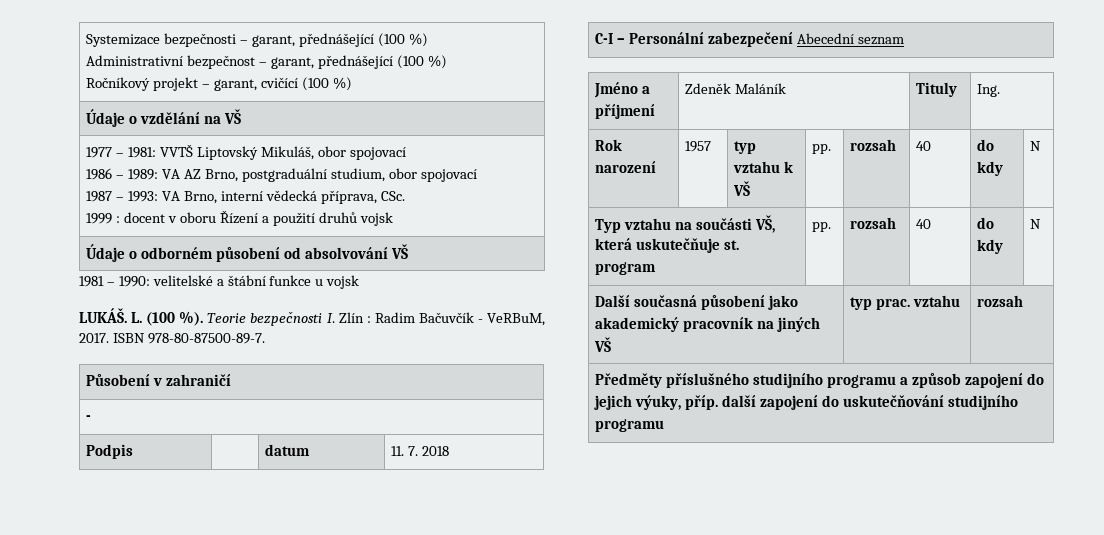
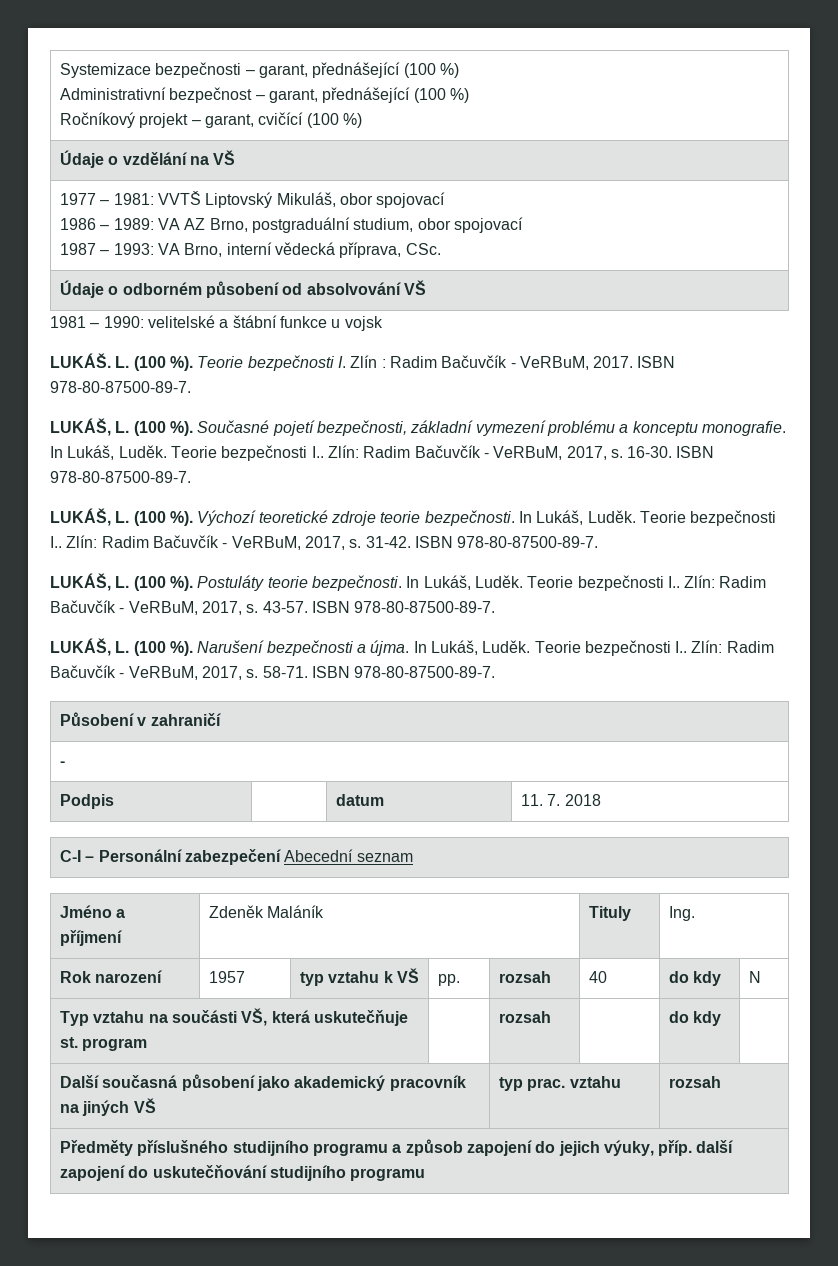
  1977 – 1981: VVTŠ Liptovský Mikuláš, obor spojovací
  1986 – 1989: VA AZ Brno, postgraduální studium, obor spojovací
  1987 – 1993: VA Brno, interní vědecká příprava, CSc.
- 1999 : docent v oboru Řízení a použití druhů vojsk
+ LUKÁŠ, L. (100 %). Současné pojetí bezpečnosti, základní vymezení problému a konceptu monografie. In Lukáš, Luděk. Teorie bezpečnosti I.. Zlín: Radim Bačuvčík - VeRBuM, 2017, s. 16-30. ISBN 978-80-87500-89-7.
+ LUKÁŠ, L. (100 %). Výchozí teoretické zdroje teorie bezpečnosti. In Lukáš, Luděk. Teorie bezpečnosti I.. Zlín: Radim Bačuvčík - VeRBuM, 2017, s. 31-42. ISBN 978-80-87500-89-7.
+ LUKÁŠ, L. (100 %). Postuláty teorie bezpečnosti. In Lukáš, Luděk. Teorie bezpečnosti I.. Zlín: Radim Bačuvčík - VeRBuM, 2017, s. 43-57. ISBN 978-80-87500-89-7.
+ LUKÁŠ, L. (100 %). Narušení bezpečnosti a újma. In Lukáš, Luděk. Teorie bezpečnosti I.. Zlín: Radim Bačuvčík - VeRBuM, 2017, s. 58-71. ISBN 978-80-87500-89-7.
- Typ vztahu na součásti VŠ, která uskutečňuje st. program | pp. | rozsah | 40 | do kdy | N
+ Typ vztahu na součásti VŠ, která uskutečňuje st. program | | rozsah | | do kdy |

